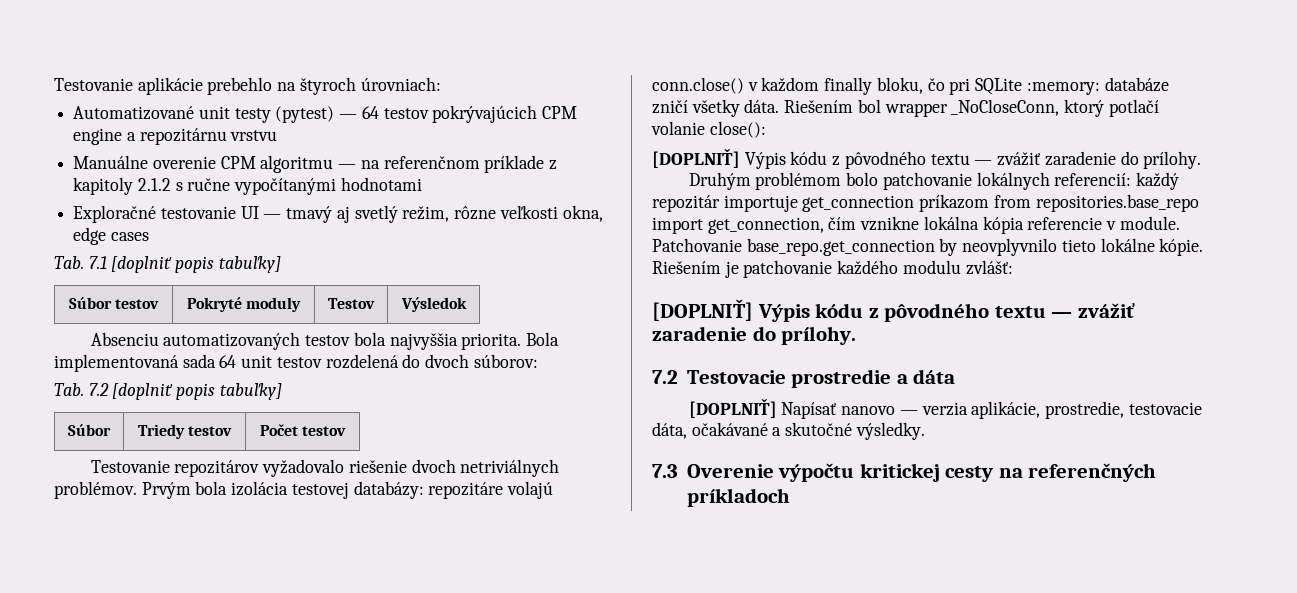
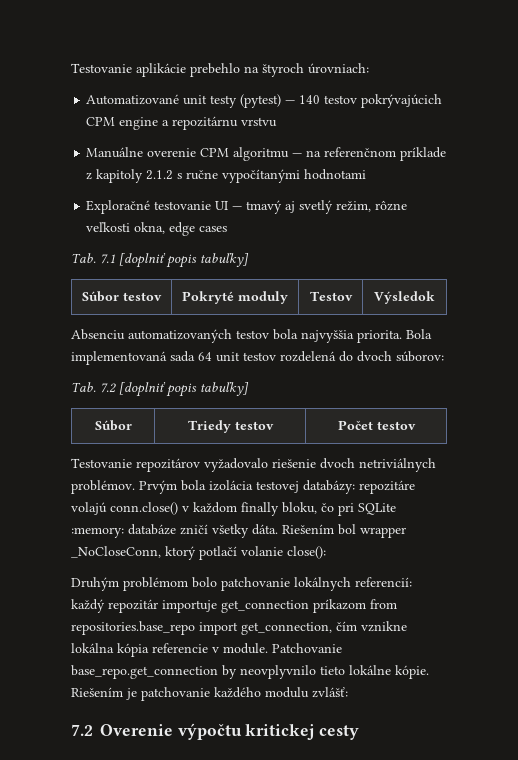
- Automatizované unit testy (pytest) — 64 testov pokrývajúcich CPM engine a repozitárnu vrstvu
+ Automatizované unit testy (pytest) — 140 testov pokrývajúcich CPM engine a repozitárnu vrstvu
  Riešením bol wrapper _NoCloseConn, ktorý potlačí volanie close():
- [DOPLNIŤ] Výpis kódu z pôvodného textu — zvážiť zaradenie do prílohy.
  Riešením je patchovanie každého modulu zvlášť:
- [DOPLNIŤ] Výpis kódu z pôvodného textu — zvážiť zaradenie do prílohy.
- 7.2 Testovacie prostredie a dáta
- [DOPLNIŤ] Napísať nanovo — verzia aplikácie, prostredie, testovacie dáta, očakávané a skutočné výsledky.
- 7.3 Overenie výpočtu kritickej cesty na referenčných príkladoch
+ 7.2 Overenie výpočtu kritickej cesty

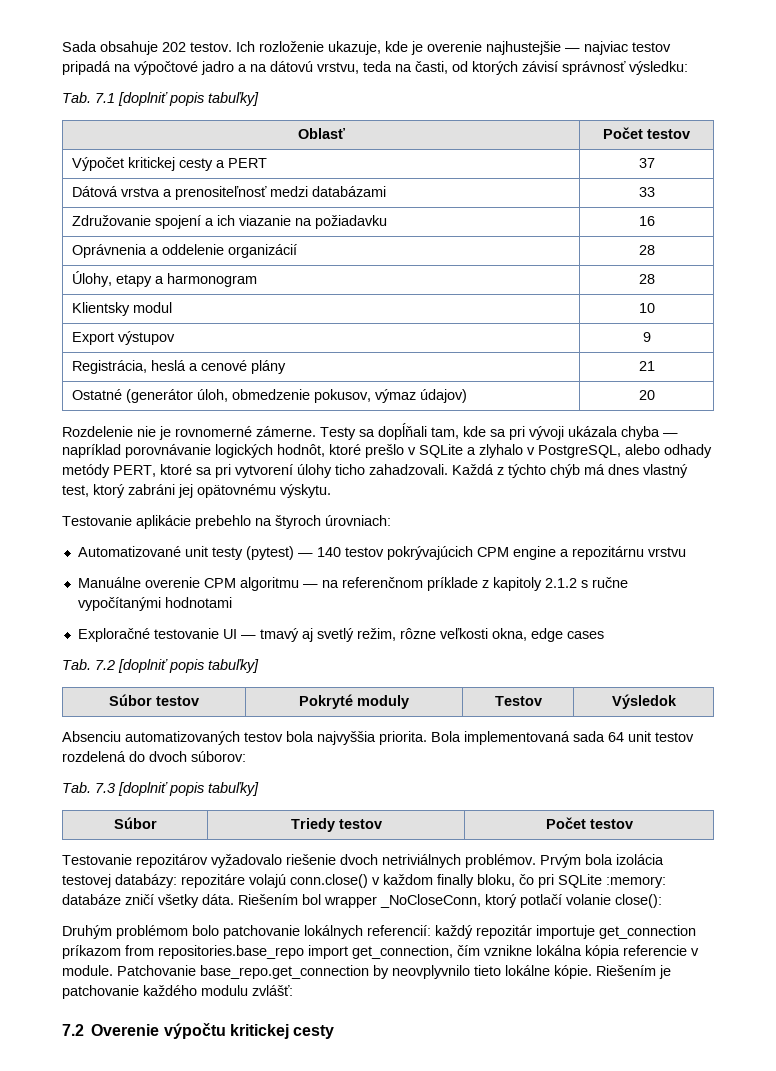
+ Sada obsahuje 202 testov. Ich rozloženie ukazuje, kde je overenie najhustejšie — najviac testov pripadá na výpočtové jadro a na dátovú vrstvu, teda na časti, od ktorých závisí správnosť výsledku:
+ Tab. 7.1 [doplniť popis tabuľky]
+ Oblasť | Počet testov
+ Výpočet kritickej cesty a PERT | 37
+ Dátová vrstva a prenositeľnosť medzi databázami | 33
+ Združovanie spojení a ich viazanie na požiadavku | 16
+ Oprávnenia a oddelenie organizácií | 28
+ Úlohy, etapy a harmonogram | 28
+ Klientsky modul | 10
+ Export výstupov | 9
+ Registrácia, heslá a cenové plány | 21
+ Ostatné (generátor úloh, obmedzenie pokusov, výmaz údajov) | 20
+ Rozdelenie nie je rovnomerné zámerne. Testy sa dopĺňali tam, kde sa pri vývoji ukázala chyba — napríklad porovnávanie logických hodnôt, ktoré prešlo v SQLite a zlyhalo v PostgreSQL, alebo odhady metódy PERT, ktoré sa pri vytvorení úlohy ticho zahadzovali. Každá z týchto chýb má dnes vlastný test, ktorý zabráni jej opätovnému výskytu.
- Tab. 7.1 [doplniť popis tabuľky]
+ Tab. 7.2 [doplniť popis tabuľky]
- Tab. 7.2 [doplniť popis tabuľky]
+ Tab. 7.3 [doplniť popis tabuľky]

